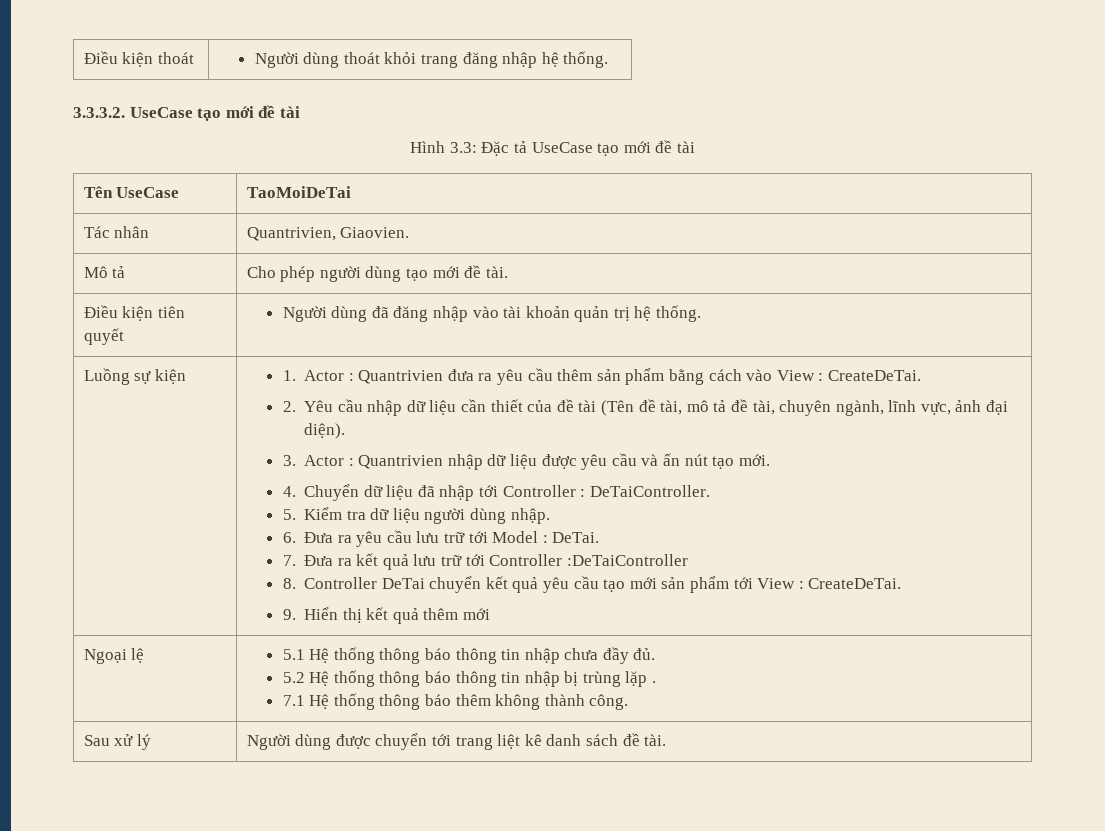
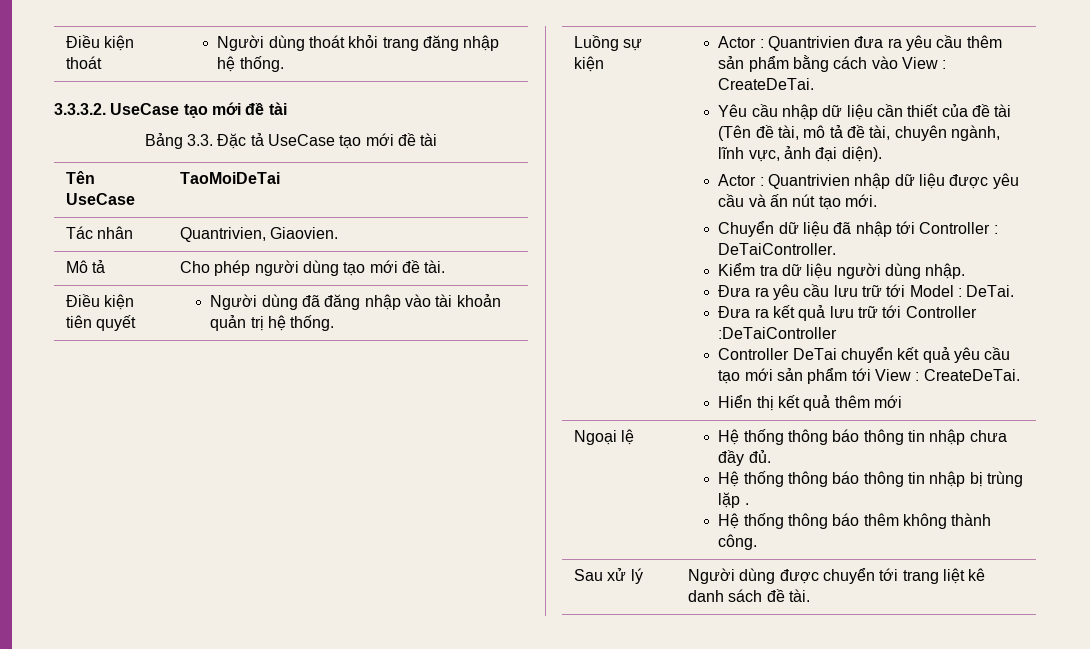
- Hình 3.3: Đặc tả UseCase tạo mới đề tài
+ Bảng 3.3. Đặc tả UseCase tạo mới đề tài
- 1. Actor : Quantrivien đưa ra yêu cầu thêm sản phẩm bằng cách vào View : CreateDeTai.
+ Actor : Quantrivien đưa ra yêu cầu thêm sản phẩm bằng cách vào View : CreateDeTai.
- 2. Yêu cầu nhập dữ liệu cần thiết của đề tài (Tên đề tài, mô tả đề tài, chuyên ngành, lĩnh vực, ảnh đại diện).
+ Yêu cầu nhập dữ liệu cần thiết của đề tài (Tên đề tài, mô tả đề tài, chuyên ngành, lĩnh vực, ảnh đại diện).
- 3. Actor : Quantrivien nhập dữ liệu được yêu cầu và ấn nút tạo mới.
+ Actor : Quantrivien nhập dữ liệu được yêu cầu và ấn nút tạo mới.
- 4. Chuyển dữ liệu đã nhập tới Controller : DeTaiController.
+ Chuyển dữ liệu đã nhập tới Controller : DeTaiController.
- 5. Kiểm tra dữ liệu người dùng nhập.
+ Kiểm tra dữ liệu người dùng nhập.
- 6. Đưa ra yêu cầu lưu trữ tới Model : DeTai.
+ Đưa ra yêu cầu lưu trữ tới Model : DeTai.
- 7. Đưa ra kết quả lưu trữ tới Controller :DeTaiController
+ Đưa ra kết quả lưu trữ tới Controller :DeTaiController
- 8. Controller DeTai chuyển kết quả yêu cầu tạo mới sản phẩm tới View : CreateDeTai.
+ Controller DeTai chuyển kết quả yêu cầu tạo mới sản phẩm tới View : CreateDeTai.
- 9. Hiển thị kết quả thêm mới
+ Hiển thị kết quả thêm mới
- Ngoại lệ | 5.1 Hệ thống thông báo thông tin nhập chưa đầy đủ.
- 5.2 Hệ thống thông báo thông tin nhập bị trùng lặp .
- 7.1 Hệ thống thông báo thêm không thành công.
+ Ngoại lệ | Hệ thống thông báo thông tin nhập chưa đầy đủ.
+ Hệ thống thông báo thông tin nhập bị trùng lặp .
+ Hệ thống thông báo thêm không thành công.

